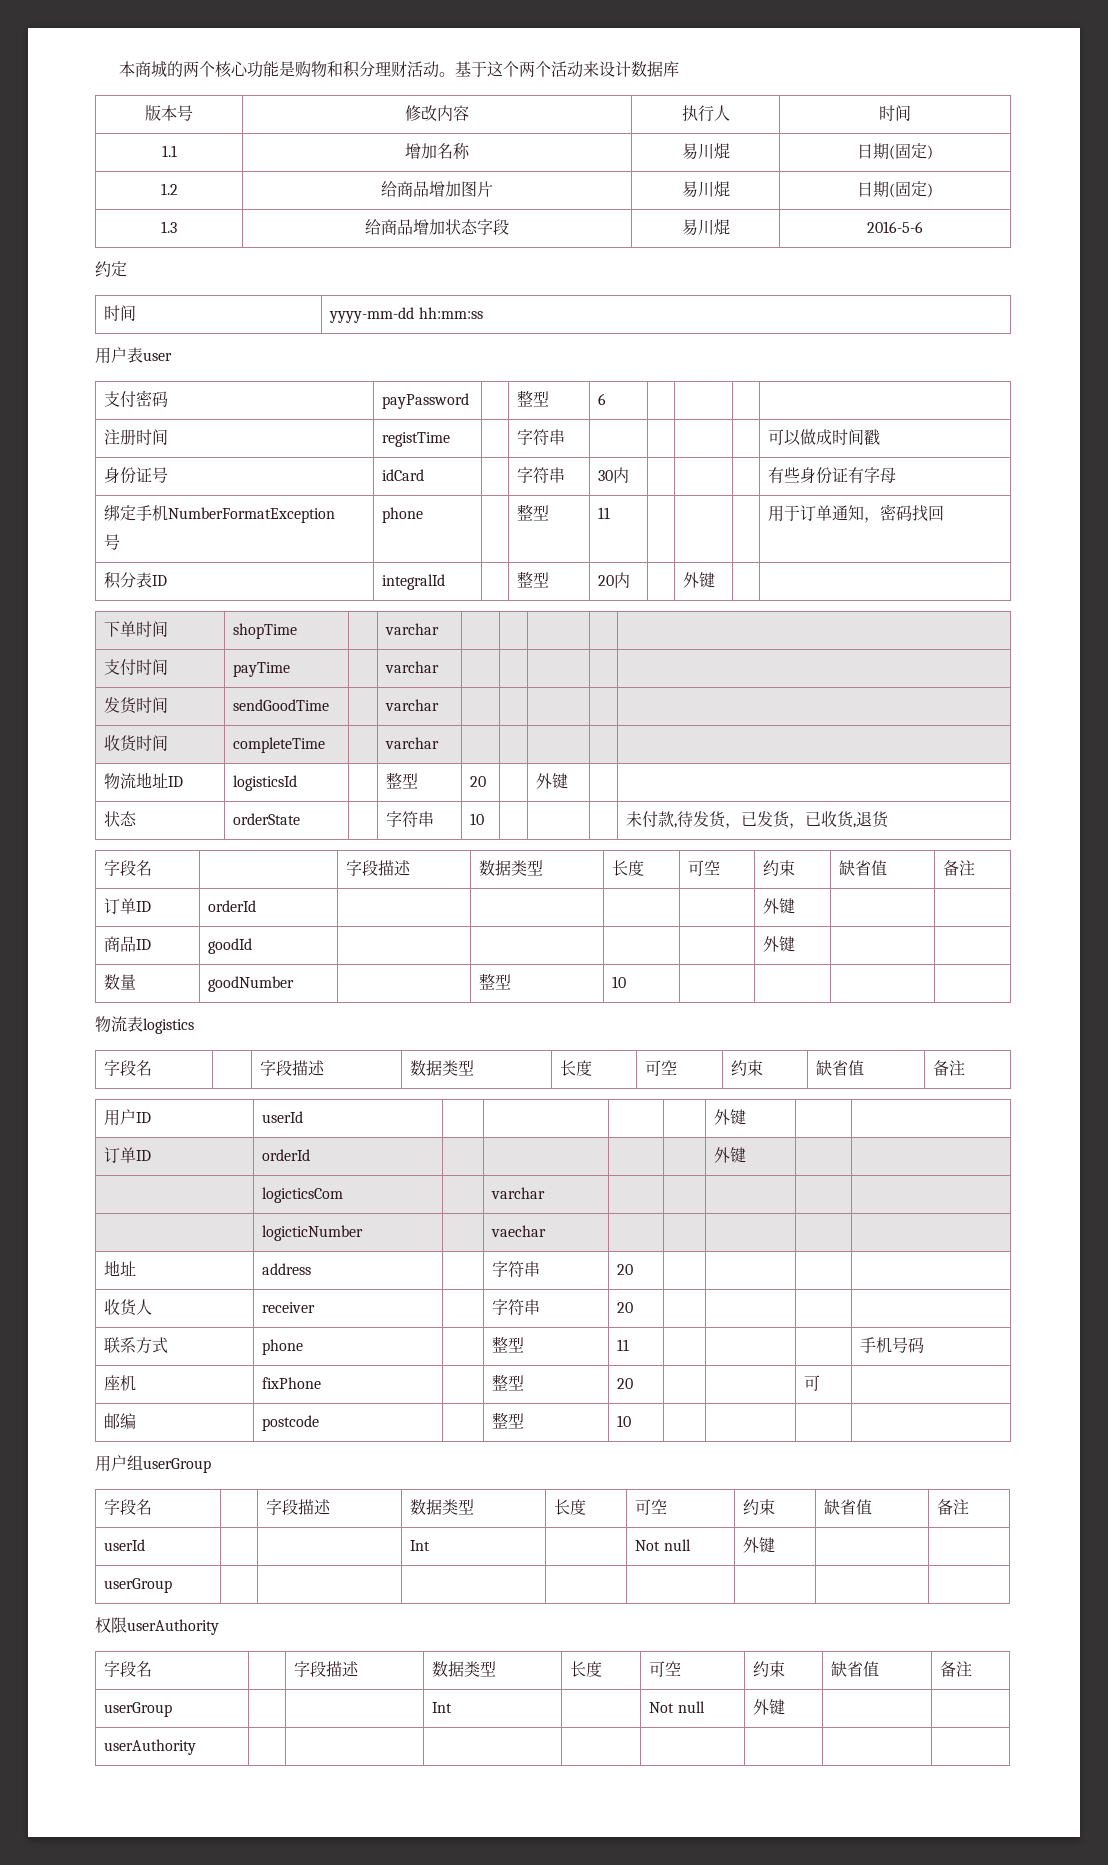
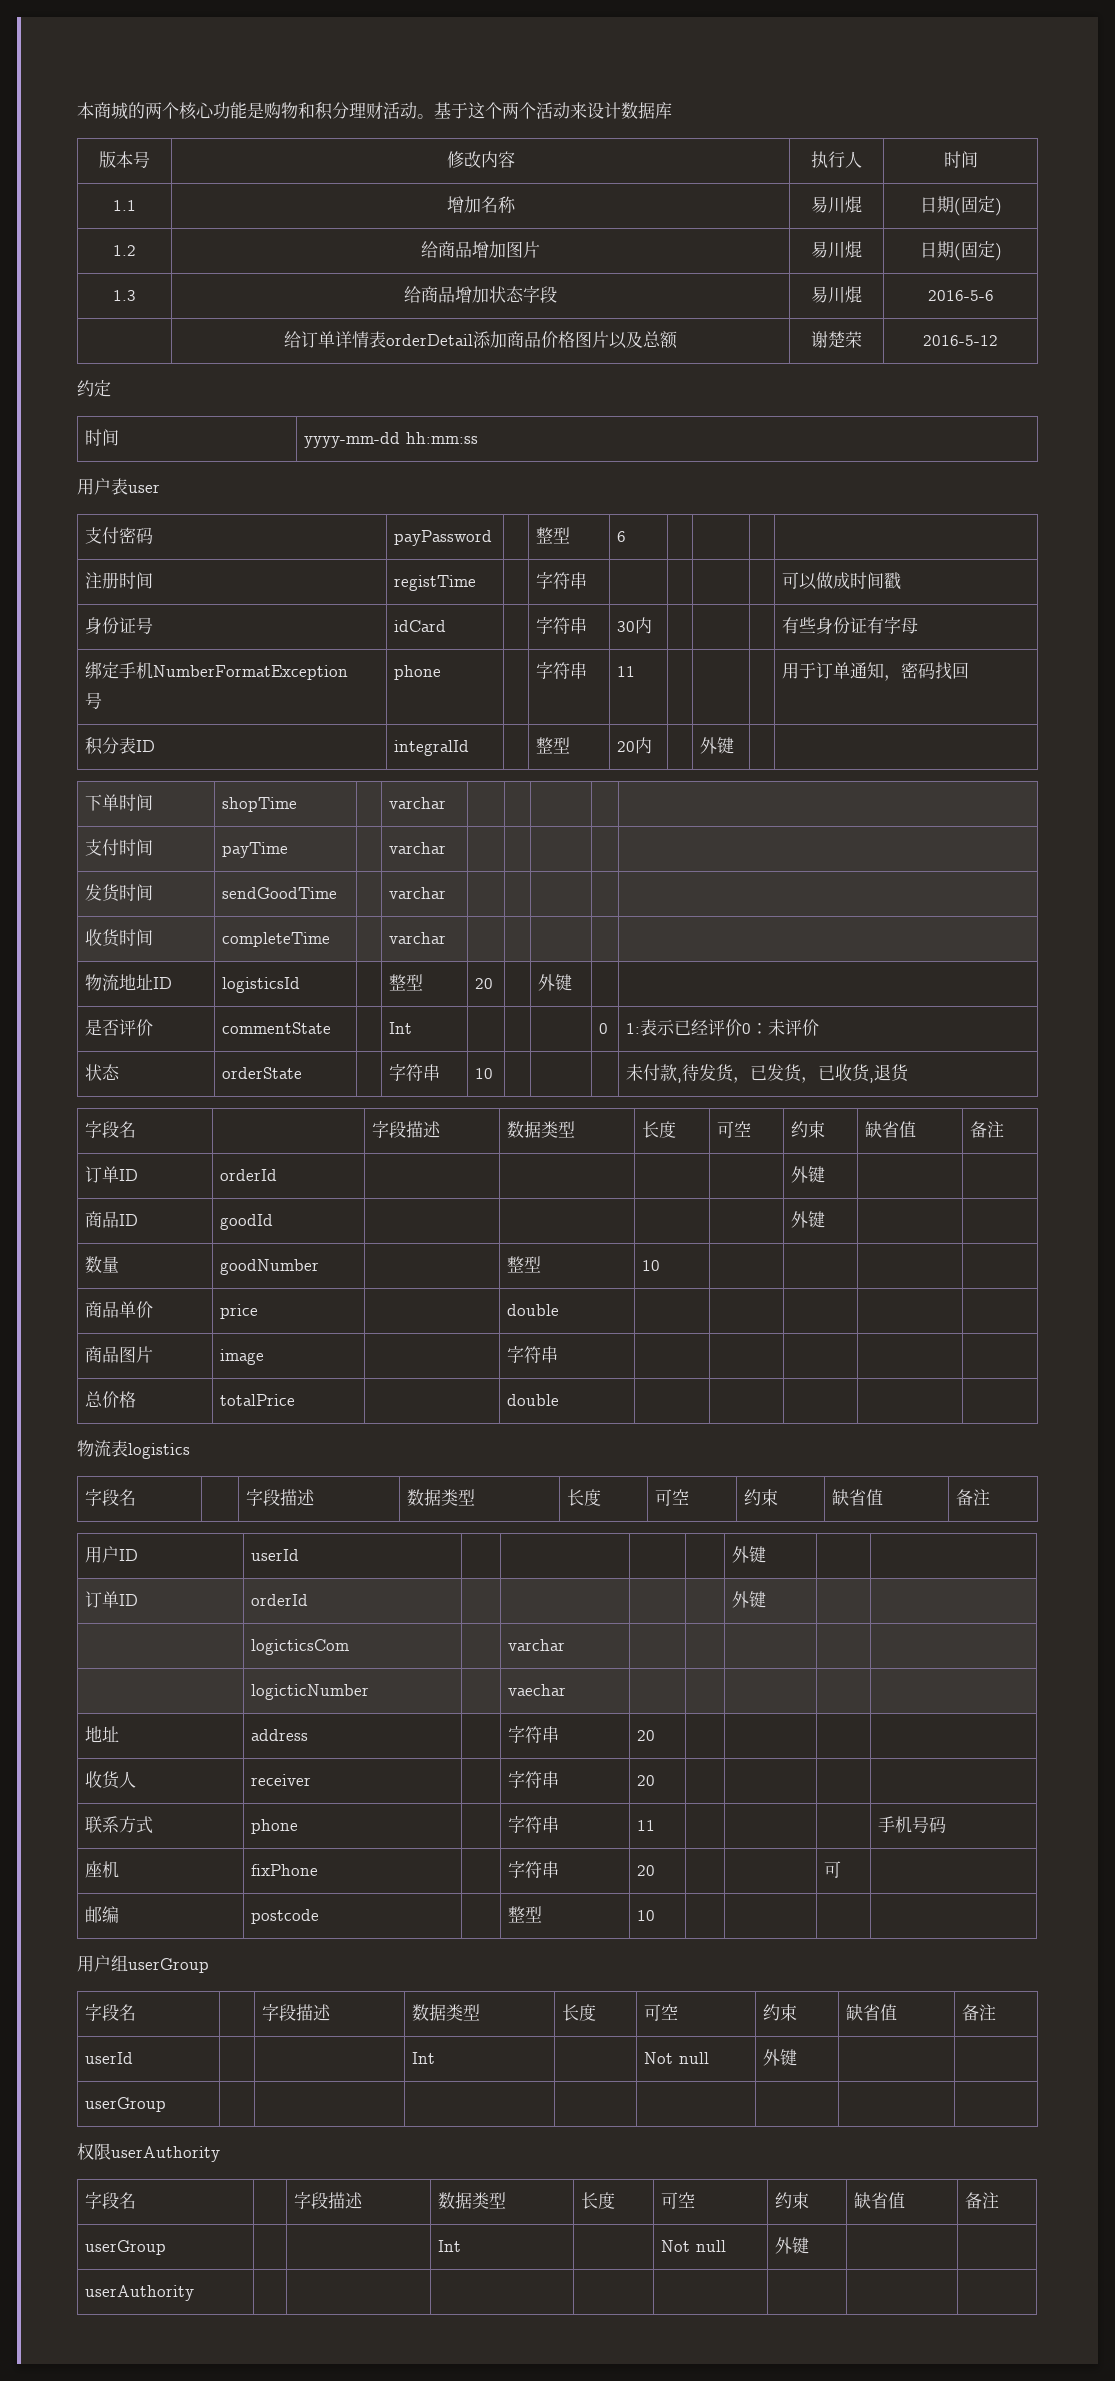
+ | 给订单详情表orderDetail添加商品价格图片以及总额 | 谢楚荣 | 2016-5-12
  绑定手机NumberFormatException
- 号 | phone | | 整型 | 11 | | | | 用于订单通知，密码找回
+ 号 | phone | | 字符串 | 11 | | | | 用于订单通知，密码找回
+ 是否评价 | commentState | | Int | | | | 0 | 1:表示已经评价0：未评价
+ 商品单价 | price | | double | | | | |
+ 商品图片 | image | | 字符串 | | | | |
+ 总价格 | totalPrice | | double | | | | |
- 联系方式 | phone | | 整型 | 11 | | | | 手机号码
+ 联系方式 | phone | | 字符串 | 11 | | | | 手机号码
- 座机 | fixPhone | | 整型 | 20 | | | 可 |
+ 座机 | fixPhone | | 字符串 | 20 | | | 可 |

